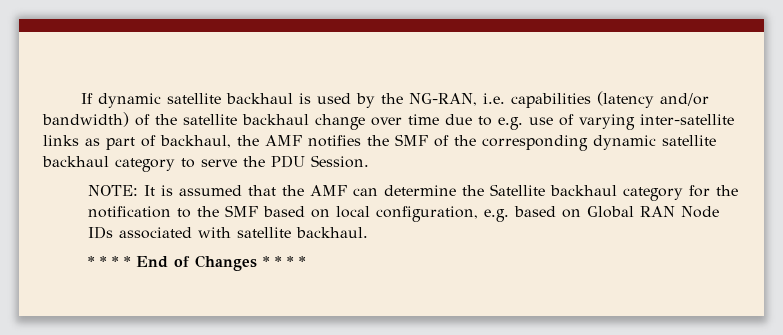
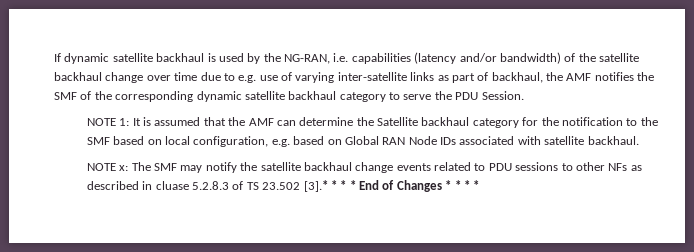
- NOTE: It is assumed that the AMF can determine the Satellite backhaul category for the notification to the SMF based on local configuration, e.g. based on Global RAN Node IDs associated with satellite backhaul.
+ NOTE 1: It is assumed that the AMF can determine the Satellite backhaul category for the notification to the SMF based on local configuration, e.g. based on Global RAN Node IDs associated with satellite backhaul.
- * * * * End of Changes * * * *
+ NOTE x: The SMF may notify the satellite backhaul change events related to PDU sessions to other NFs as described in cluase 5.2.8.3 of TS 23.502 [3].* * * * End of Changes * * * *

